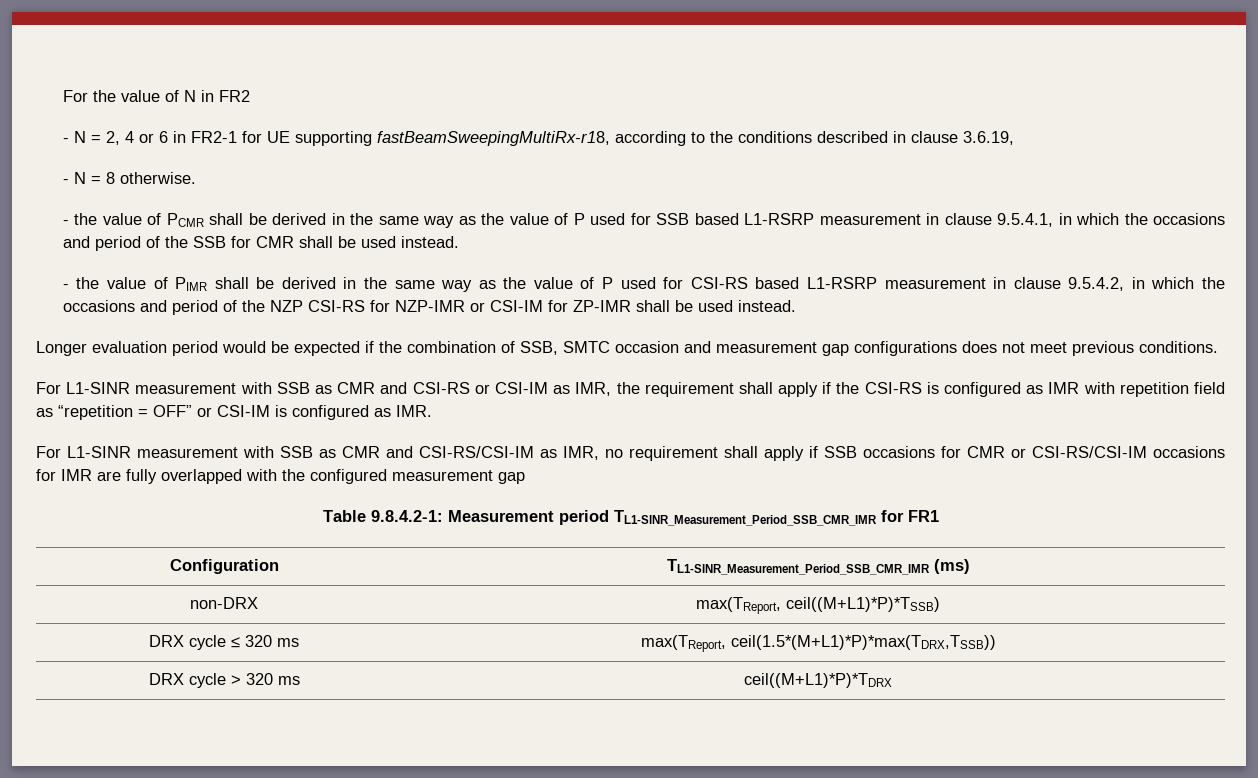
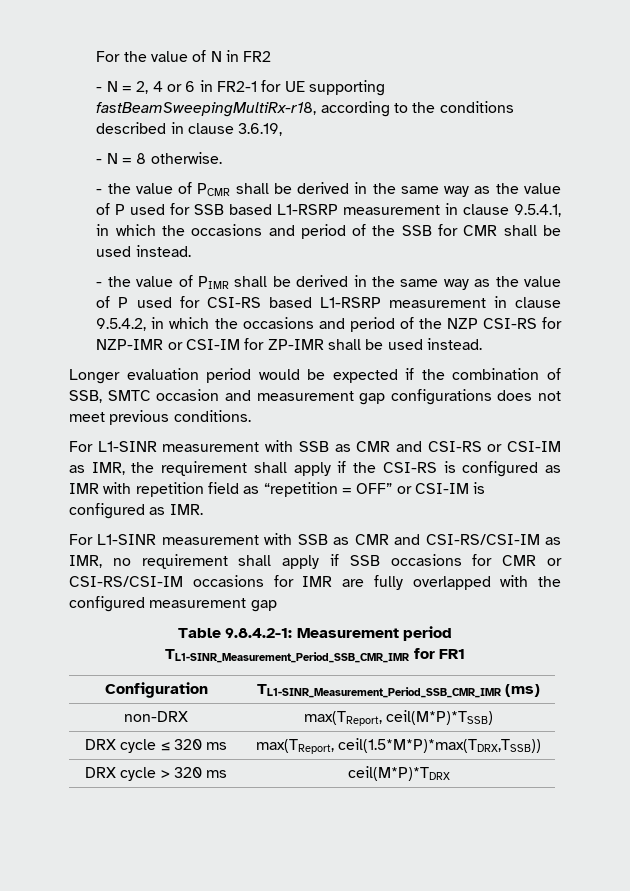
- non-DRX | max(TReport, ceil((M+L1)*P)*TSSB)
+ non-DRX | max(TReport, ceil(M*P)*TSSB)
- DRX cycle ≤ 320 ms | max(TReport, ceil(1.5*(M+L1)*P)*max(TDRX,TSSB))
+ DRX cycle ≤ 320 ms | max(TReport, ceil(1.5*M*P)*max(TDRX,TSSB))
- DRX cycle > 320 ms | ceil((M+L1)*P)*TDRX
+ DRX cycle > 320 ms | ceil(M*P)*TDRX

